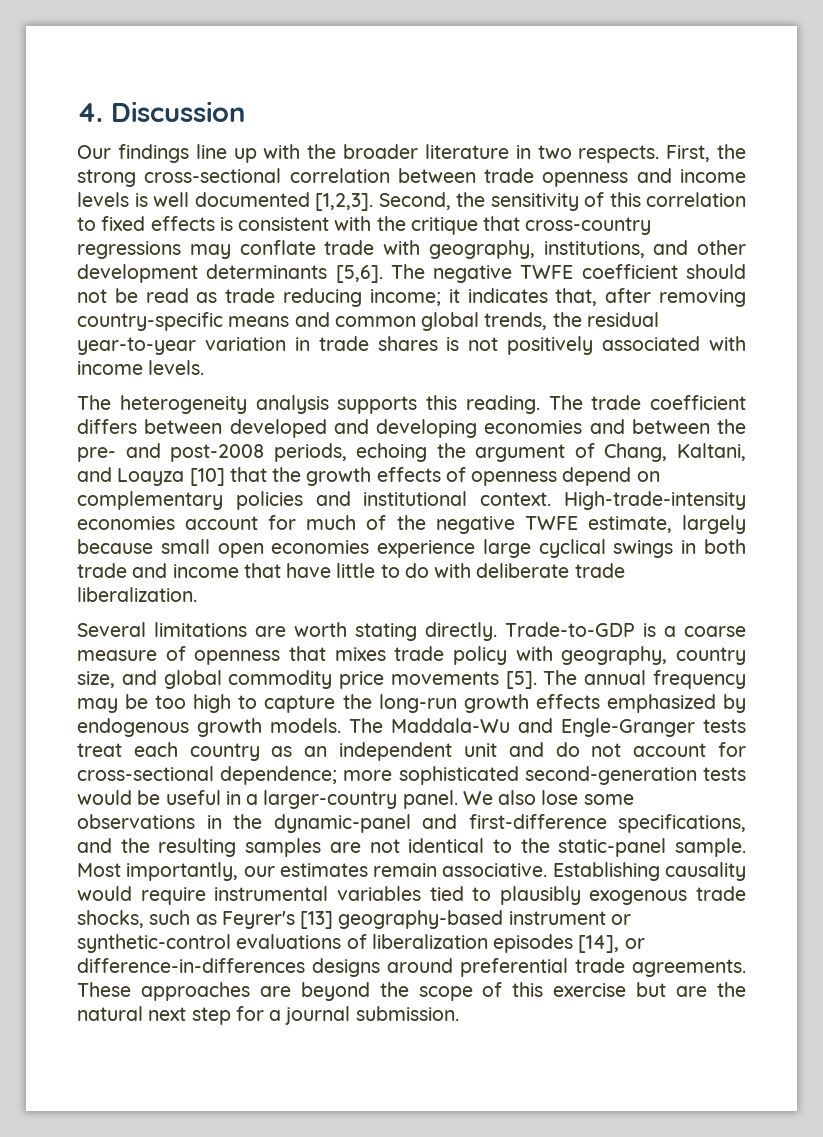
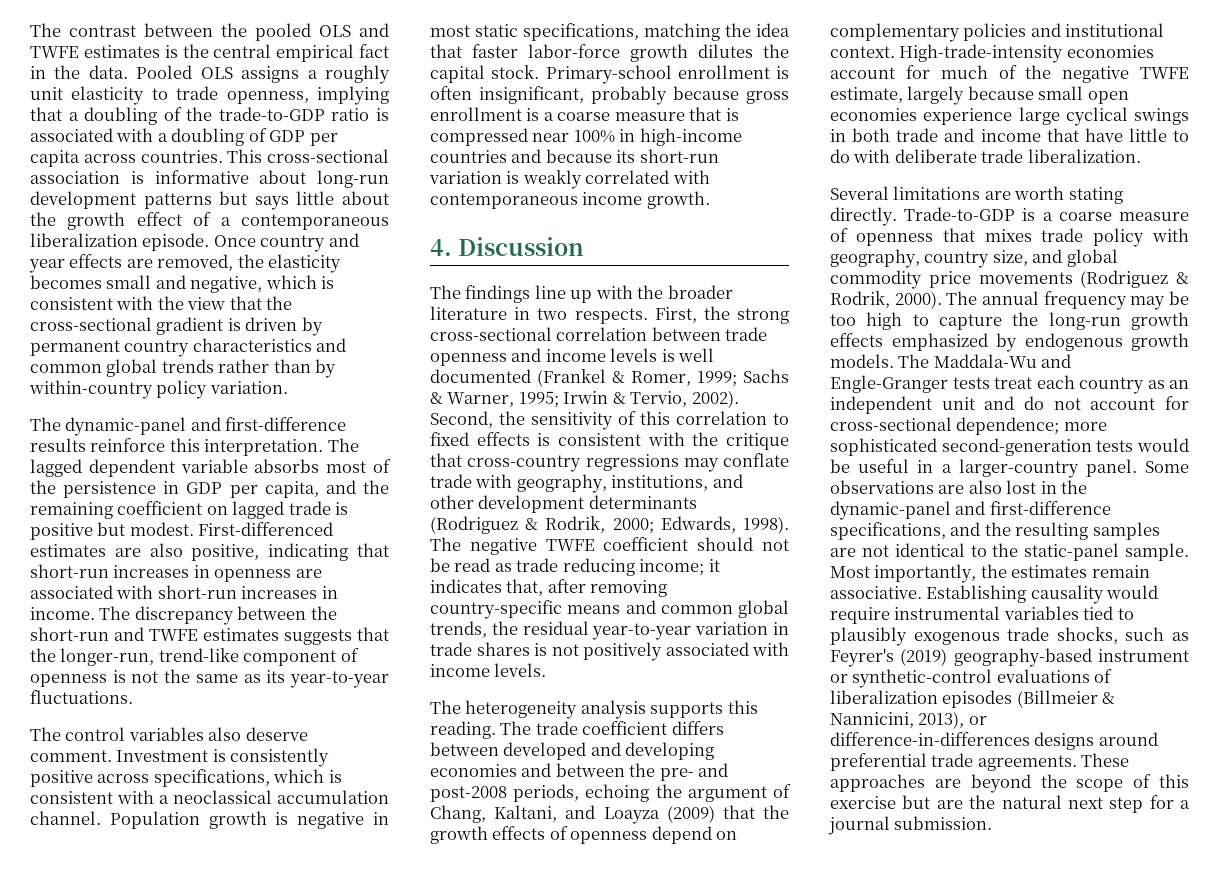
+ The contrast between the pooled OLS and TWFE estimates is the central empirical fact in the data. Pooled OLS assigns a roughly unit elasticity to trade openness, implying that a doubling of the trade-to-GDP ratio is associated with a doubling of GDP per capita across countries. This cross-sectional association is informative about long-run development patterns but says little about the growth effect of a contemporaneous liberalization episode. Once country and year effects are removed, the elasticity becomes small and negative, which is consistent with the view that the cross-sectional gradient is driven by permanent country characteristics and common global trends rather than by within-country policy variation.
+ The dynamic-panel and first-difference results reinforce this interpretation. The lagged dependent variable absorbs most of the persistence in GDP per capita, and the remaining coefficient on lagged trade is positive but modest. First-differenced estimates are also positive, indicating that short-run increases in openness are associated with short-run increases in income. The discrepancy between the short-run and TWFE estimates suggests that the longer-run, trend-like component of openness is not the same as its year-to-year fluctuations.
+ The control variables also deserve comment. Investment is consistently positive across specifications, which is consistent with a neoclassical accumulation channel. Population growth is negative in most static specifications, matching the idea that faster labor-force growth dilutes the capital stock. Primary-school enrollment is often insignificant, probably because gross enrollment is a coarse measure that is compressed near 100% in high-income countries and because its short-run variation is weakly correlated with contemporaneous income growth.
- Our findings line up with the broader literature in two respects.
+ The findings line up with the broader literature in two respects.
- First, the strong cross-sectional correlation between trade openness and income levels is well documented [1,2,3].
+ First, the strong cross-sectional correlation between trade openness and income levels is well documented (Frankel & Romer, 1999; Sachs & Warner, 1995; Irwin & Tervio, 2002).
- Second, the sensitivity of this correlation to fixed effects is consistent with the critique that cross-country regressions may conflate trade with geography, institutions, and other development determinants [5,6].
+ Second, the sensitivity of this correlation to fixed effects is consistent with the critique that cross-country regressions may conflate trade with geography, institutions, and other development determinants (Rodriguez & Rodrik, 2000; Edwards, 1998).
- The trade coefficient differs between developed and developing economies and between the pre- and post-2008 periods, echoing the argument of Chang, Kaltani, and Loayza [10] that the growth effects of openness depend on complementary policies and institutional context.
+ The trade coefficient differs between developed and developing economies and between the pre- and post-2008 periods, echoing the argument of Chang, Kaltani, and Loayza (2009) that the growth effects of openness depend on complementary policies and institutional context.
- Trade-to-GDP is a coarse measure of openness that mixes trade policy with geography, country size, and global commodity price movements [5].
+ Trade-to-GDP is a coarse measure of openness that mixes trade policy with geography, country size, and global commodity price movements (Rodriguez & Rodrik, 2000).
- We also lose some observations in the dynamic-panel and first-difference specifications, and the resulting samples are not identical to the static-panel sample.
+ Some observations are also lost in the dynamic-panel and first-difference specifications, and the resulting samples are not identical to the static-panel sample.
- Most importantly, our estimates remain associative.
+ Most importantly, the estimates remain associative.
- Establishing causality would require instrumental variables tied to plausibly exogenous trade shocks, such as Feyrer's [13] geography-based instrument or synthetic-control evaluations of liberalization episodes [14], or difference-in-differences designs around preferential trade agreements.
+ Establishing causality would require instrumental variables tied to plausibly exogenous trade shocks, such as Feyrer's (2019) geography-based instrument or synthetic-control evaluations of liberalization episodes (Billmeier & Nannicini, 2013), or difference-in-differences designs around preferential trade agreements.

